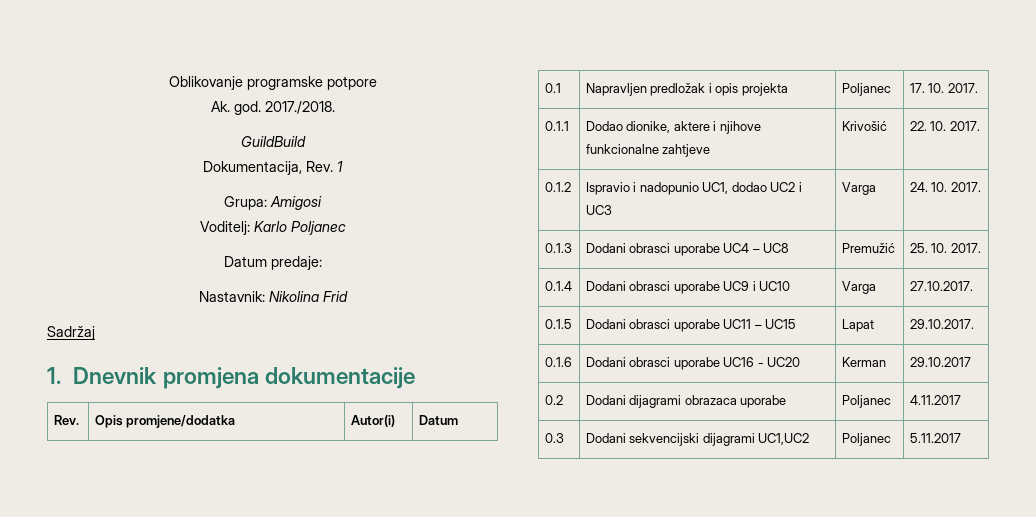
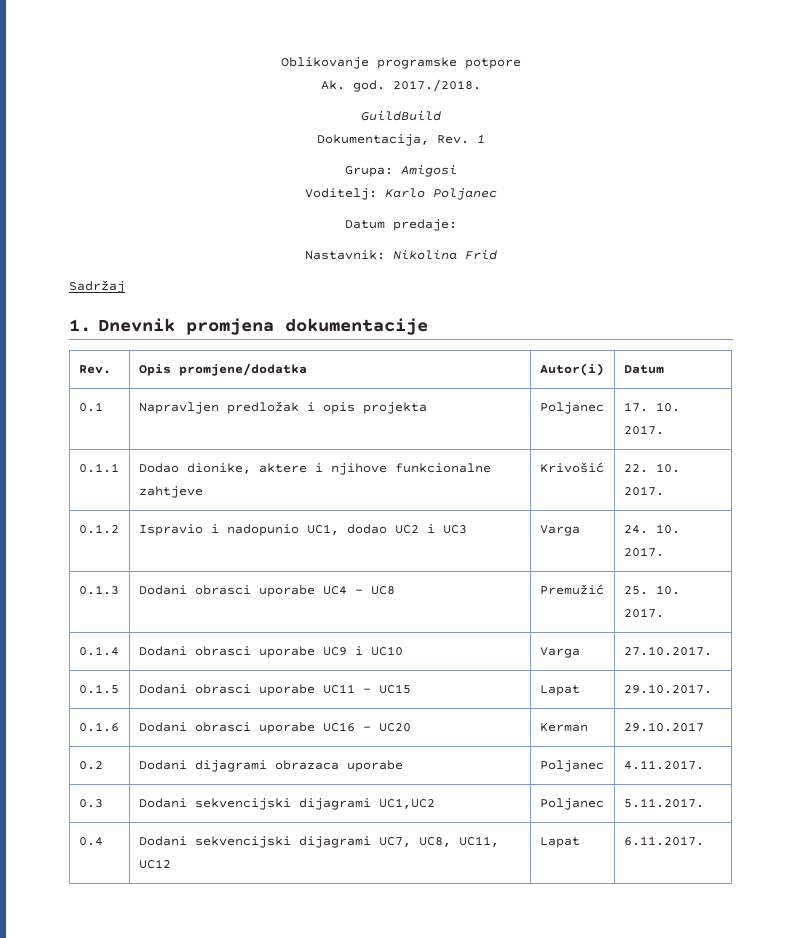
- 0.2 | Dodani dijagrami obrazaca uporabe | Poljanec | 4.11.2017
+ 0.2 | Dodani dijagrami obrazaca uporabe | Poljanec | 4.11.2017.
- 0.3 | Dodani sekvencijski dijagrami UC1,UC2 | Poljanec | 5.11.2017
+ 0.3 | Dodani sekvencijski dijagrami UC1,UC2 | Poljanec | 5.11.2017.
+ 0.4 | Dodani sekvencijski dijagrami UC7, UC8, UC11, UC12 | Lapat | 6.11.2017.

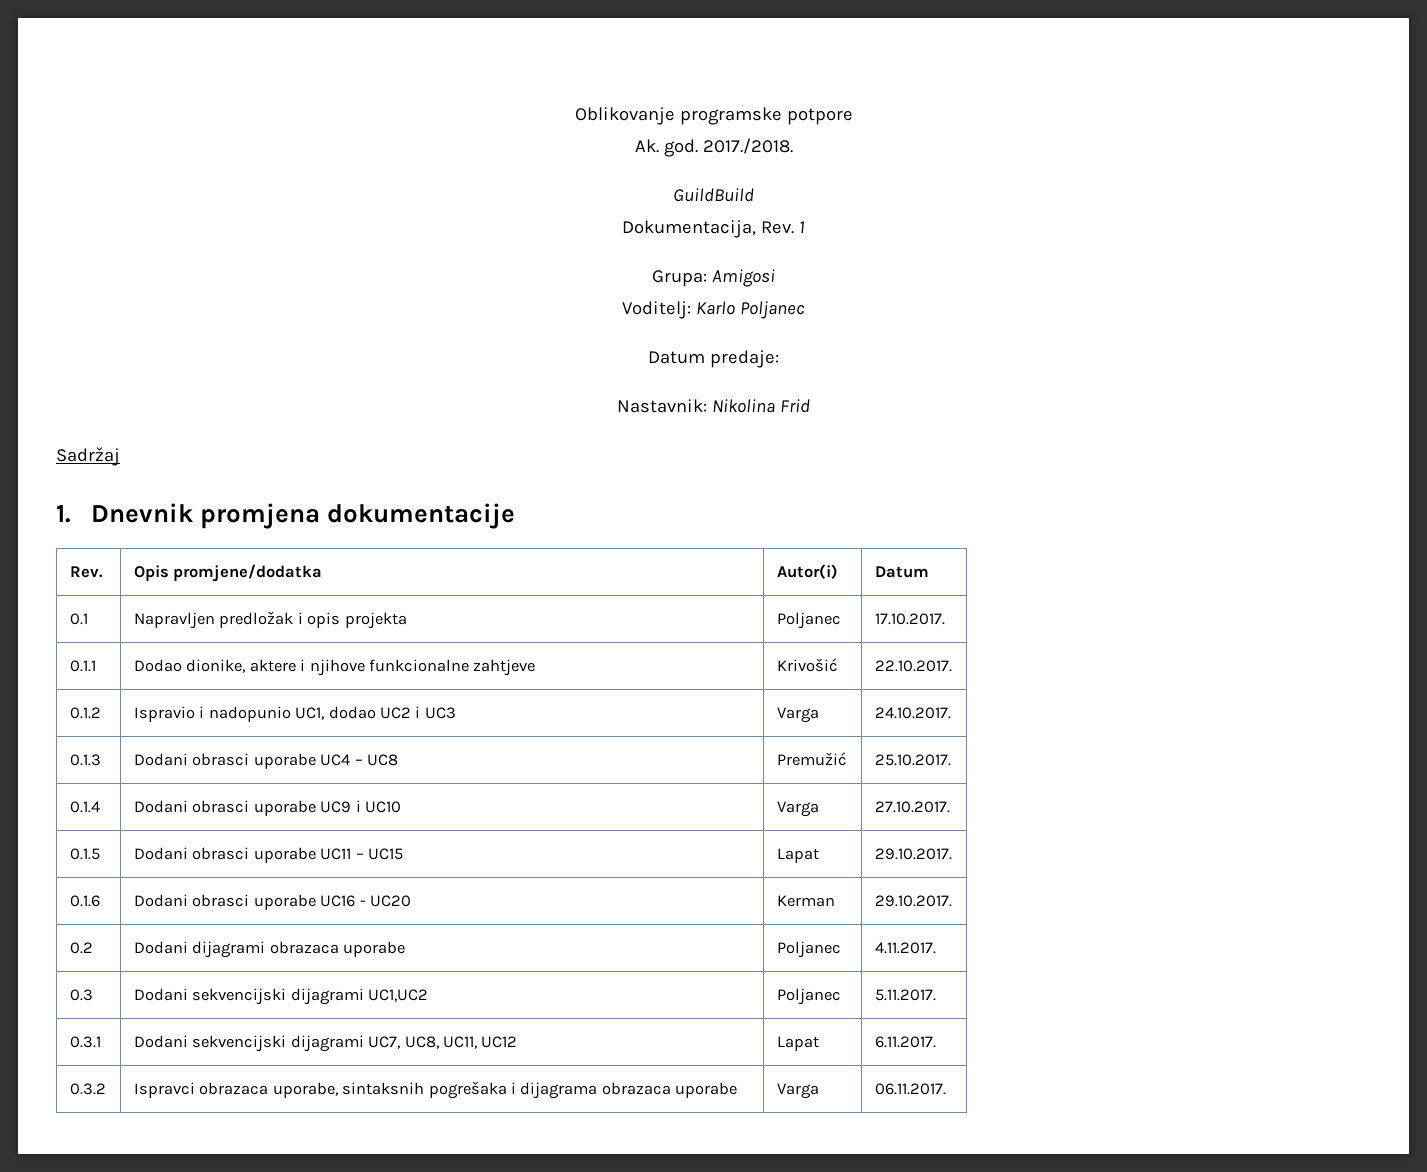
- 0.1 | Napravljen predložak i opis projekta | Poljanec | 17. 10. 2017.
+ 0.1 | Napravljen predložak i opis projekta | Poljanec | 17.10.2017.
- 0.1.1 | Dodao dionike, aktere i njihove funkcionalne zahtjeve | Krivošić | 22. 10. 2017.
+ 0.1.1 | Dodao dionike, aktere i njihove funkcionalne zahtjeve | Krivošić | 22.10.2017.
- 0.1.2 | Ispravio i nadopunio UC1, dodao UC2 i UC3 | Varga | 24. 10. 2017.
+ 0.1.2 | Ispravio i nadopunio UC1, dodao UC2 i UC3 | Varga | 24.10.2017.
- 0.1.3 | Dodani obrasci uporabe UC4 – UC8 | Premužić | 25. 10. 2017.
+ 0.1.3 | Dodani obrasci uporabe UC4 – UC8 | Premužić | 25.10.2017.
- 0.1.6 | Dodani obrasci uporabe UC16 - UC20 | Kerman | 29.10.2017
+ 0.1.6 | Dodani obrasci uporabe UC16 - UC20 | Kerman | 29.10.2017.
- 0.4 | Dodani sekvencijski dijagrami UC7, UC8, UC11, UC12 | Lapat | 6.11.2017.
+ 0.3.1 | Dodani sekvencijski dijagrami UC7, UC8, UC11, UC12 | Lapat | 6.11.2017.
+ 0.3.2 | Ispravci obrazaca uporabe, sintaksnih pogrešaka i dijagrama obrazaca uporabe | Varga | 06.11.2017.

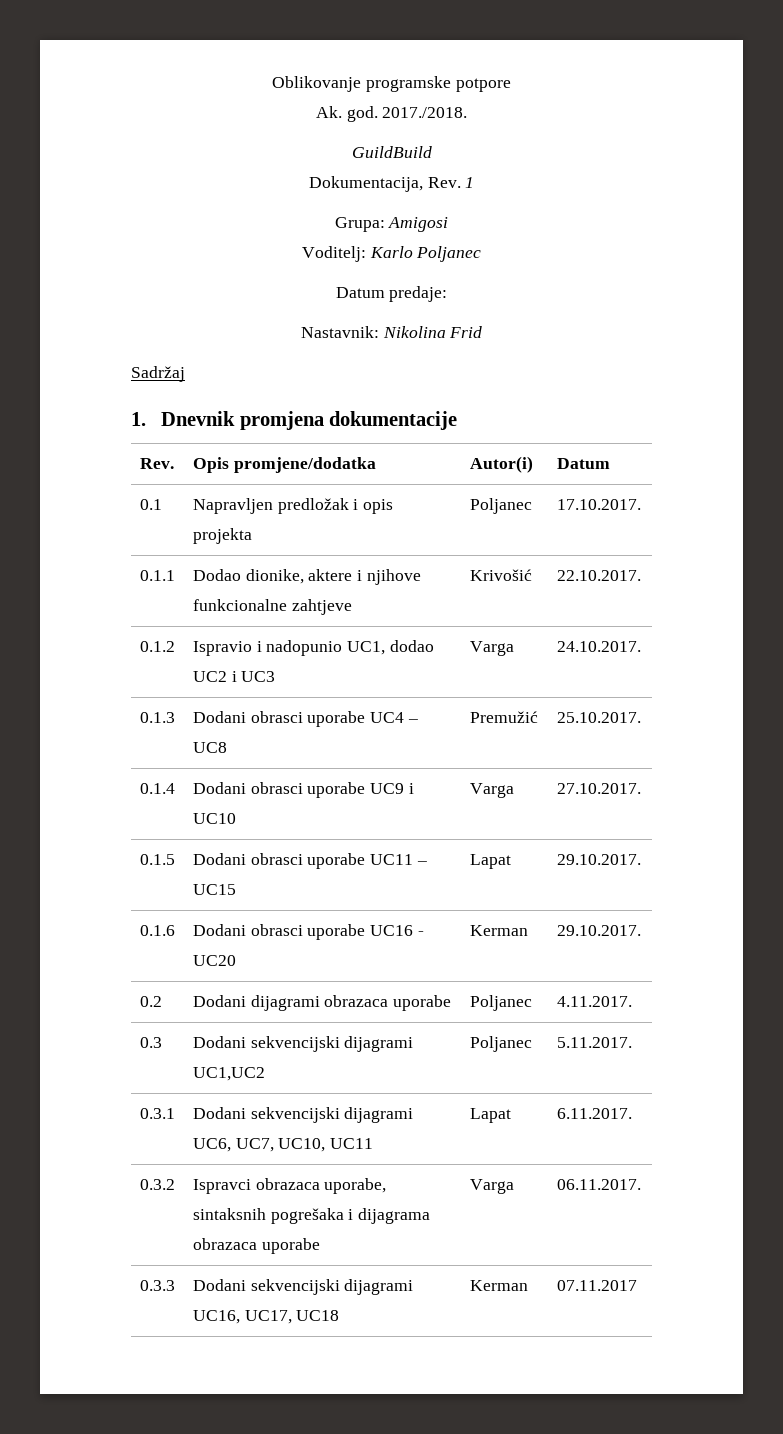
- 0.3.1 | Dodani sekvencijski dijagrami UC7, UC8, UC11, UC12 | Lapat | 6.11.2017.
+ 0.3.1 | Dodani sekvencijski dijagrami UC6, UC7, UC10, UC11 | Lapat | 6.11.2017.
+ 0.3.3 | Dodani sekvencijski dijagrami UC16, UC17, UC18 | Kerman | 07.11.2017

